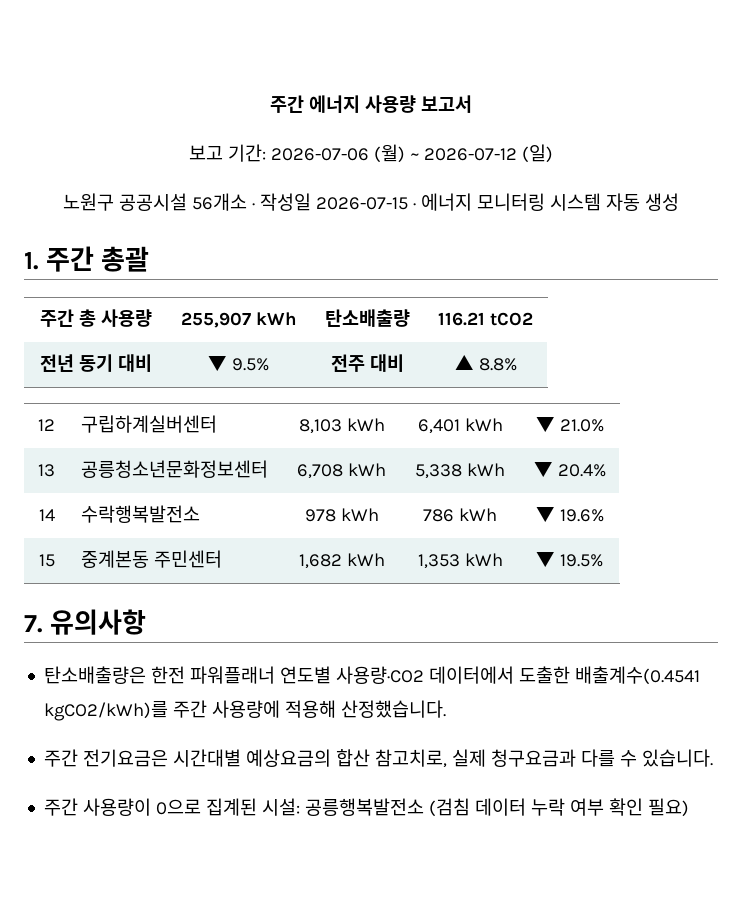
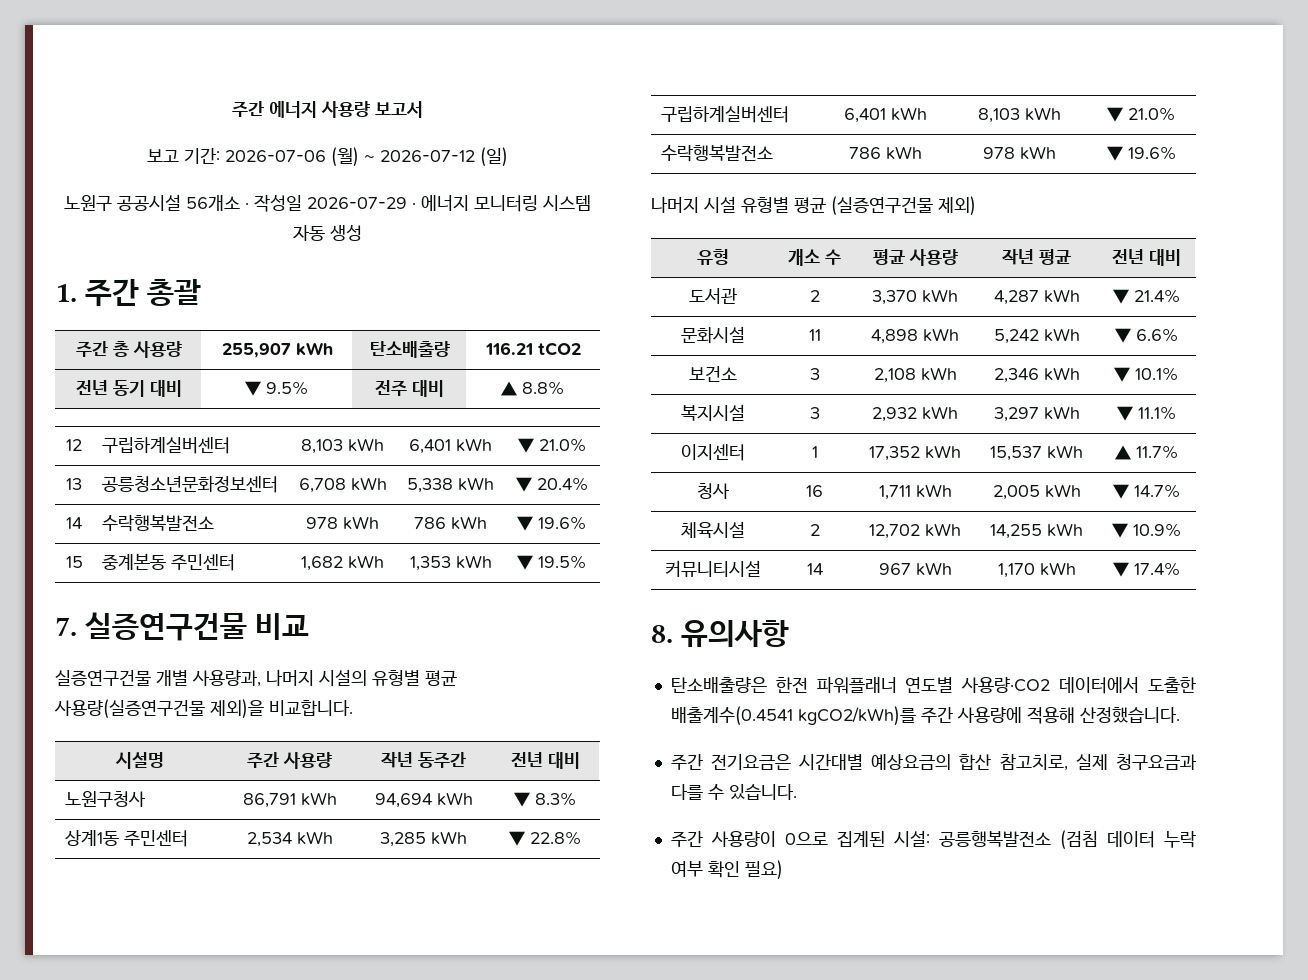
- 노원구 공공시설 56개소 · 작성일 2026-07-15 · 에너지 모니터링 시스템 자동 생성
+ 노원구 공공시설 56개소 · 작성일 2026-07-29 · 에너지 모니터링 시스템 자동 생성
- 7. 유의사항
+ 7. 실증연구건물 비교
+ 실증연구건물 개별 사용량과, 나머지 시설의 유형별 평균 사용량(실증연구건물 제외)을 비교합니다.
+ 시설명 | 주간 사용량 | 작년 동주간 | 전년 대비
+ 노원구청사 | 86,791 kWh | 94,694 kWh | ▼ 8.3%
+ 상계1동 주민센터 | 2,534 kWh | 3,285 kWh | ▼ 22.8%
+ 구립하계실버센터 | 6,401 kWh | 8,103 kWh | ▼ 21.0%
+ 수락행복발전소 | 786 kWh | 978 kWh | ▼ 19.6%
+ 나머지 시설 유형별 평균 (실증연구건물 제외)
+ 유형 | 개소 수 | 평균 사용량 | 작년 평균 | 전년 대비
+ 도서관 | 2 | 3,370 kWh | 4,287 kWh | ▼ 21.4%
+ 문화시설 | 11 | 4,898 kWh | 5,242 kWh | ▼ 6.6%
+ 보건소 | 3 | 2,108 kWh | 2,346 kWh | ▼ 10.1%
+ 복지시설 | 3 | 2,932 kWh | 3,297 kWh | ▼ 11.1%
+ 이지센터 | 1 | 17,352 kWh | 15,537 kWh | ▲ 11.7%
+ 청사 | 16 | 1,711 kWh | 2,005 kWh | ▼ 14.7%
+ 체육시설 | 2 | 12,702 kWh | 14,255 kWh | ▼ 10.9%
+ 커뮤니티시설 | 14 | 967 kWh | 1,170 kWh | ▼ 17.4%
+ 8. 유의사항

